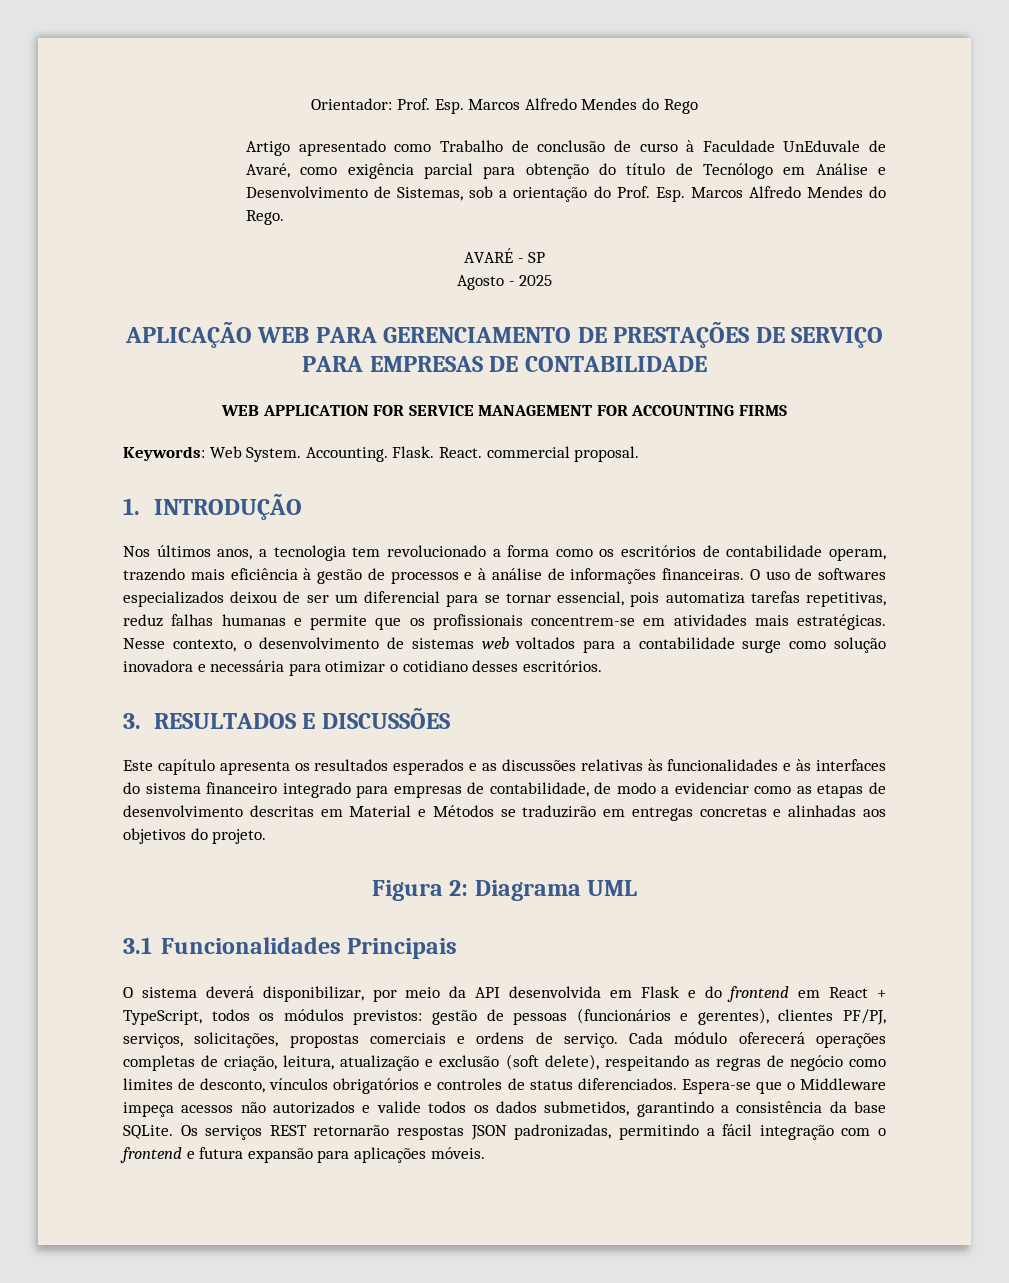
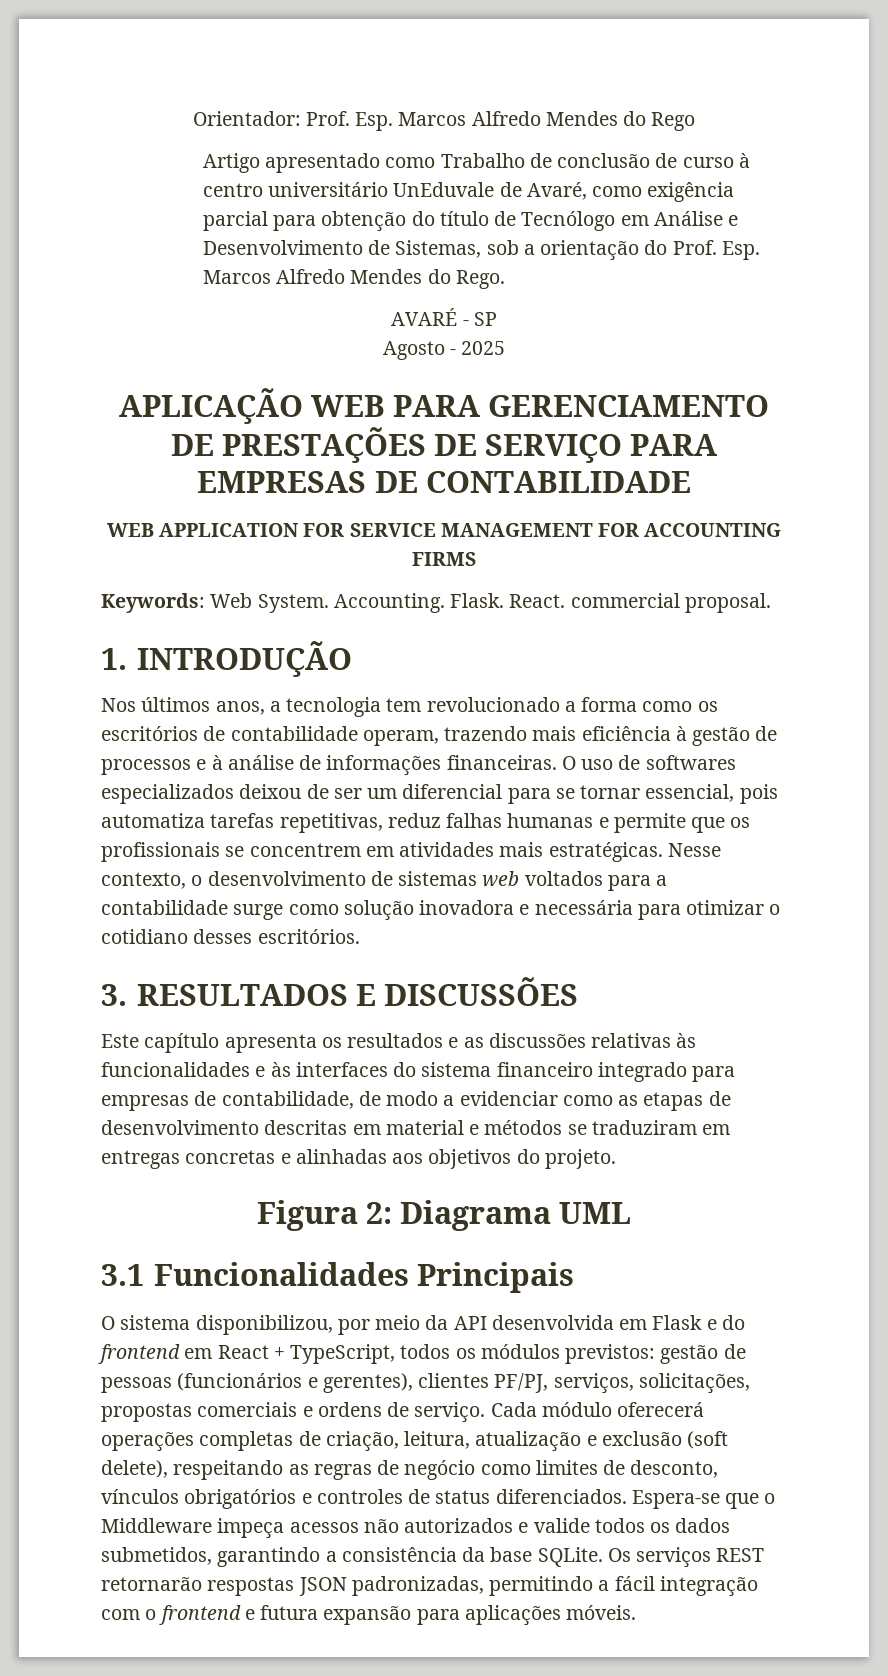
- Artigo apresentado como Trabalho de conclusão de curso à Faculdade UnEduvale de Avaré, como exigência parcial para obtenção do título de Tecnólogo em Análise e Desenvolvimento de Sistemas, sob a orientação do Prof. Esp. Marcos Alfredo Mendes do Rego.
+ Artigo apresentado como Trabalho de conclusão de curso à centro universitário UnEduvale de Avaré, como exigência parcial para obtenção do título de Tecnólogo em Análise e Desenvolvimento de Sistemas, sob a orientação do Prof. Esp. Marcos Alfredo Mendes do Rego.
- O uso de softwares especializados deixou de ser um diferencial para se tornar essencial, pois automatiza tarefas repetitivas, reduz falhas humanas e permite que os profissionais concentrem-se em atividades mais estratégicas.
+ O uso de softwares especializados deixou de ser um diferencial para se tornar essencial, pois automatiza tarefas repetitivas, reduz falhas humanas e permite que os profissionais se concentrem em atividades mais estratégicas.
- Este capítulo apresenta os resultados esperados e as discussões relativas às funcionalidades e às interfaces do sistema financeiro integrado para empresas de contabilidade, de modo a evidenciar como as etapas de desenvolvimento descritas em Material e Métodos se traduzirão em entregas concretas e alinhadas aos objetivos do projeto.
+ Este capítulo apresenta os resultados e as discussões relativas às funcionalidades e às interfaces do sistema financeiro integrado para empresas de contabilidade, de modo a evidenciar como as etapas de desenvolvimento descritas em material e métodos se traduziram em entregas concretas e alinhadas aos objetivos do projeto.
- O sistema deverá disponibilizar, por meio da API desenvolvida em Flask e do frontend em React + TypeScript, todos os módulos previstos: gestão de pessoas (funcionários e gerentes), clientes PF/PJ, serviços, solicitações, propostas comerciais e ordens de serviço.
+ O sistema disponibilizou, por meio da API desenvolvida em Flask e do frontend em React + TypeScript, todos os módulos previstos: gestão de pessoas (funcionários e gerentes), clientes PF/PJ, serviços, solicitações, propostas comerciais e ordens de serviço.

